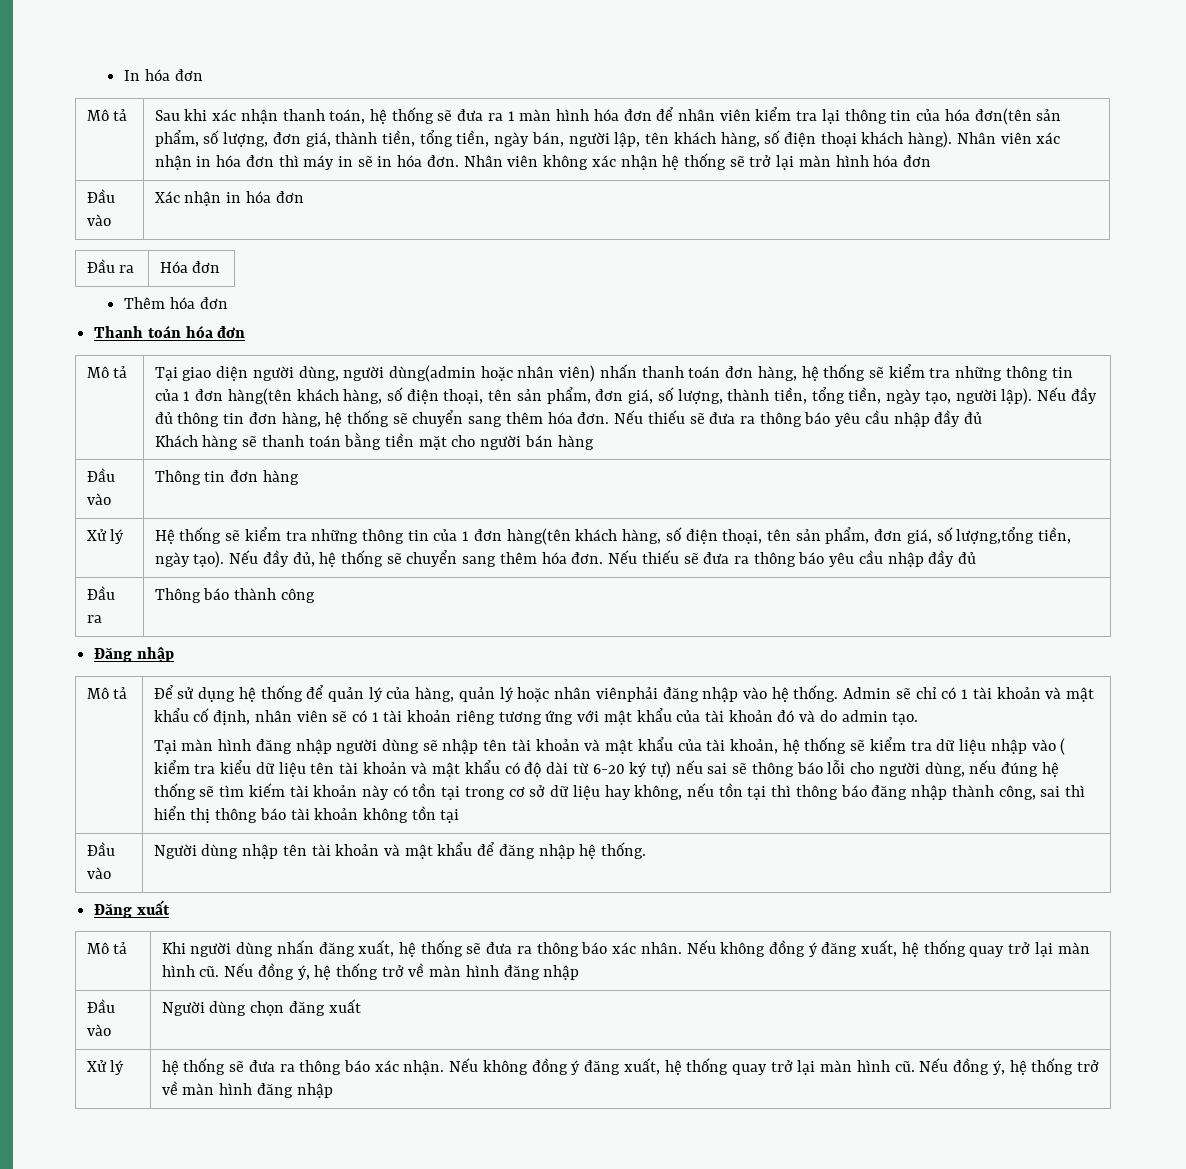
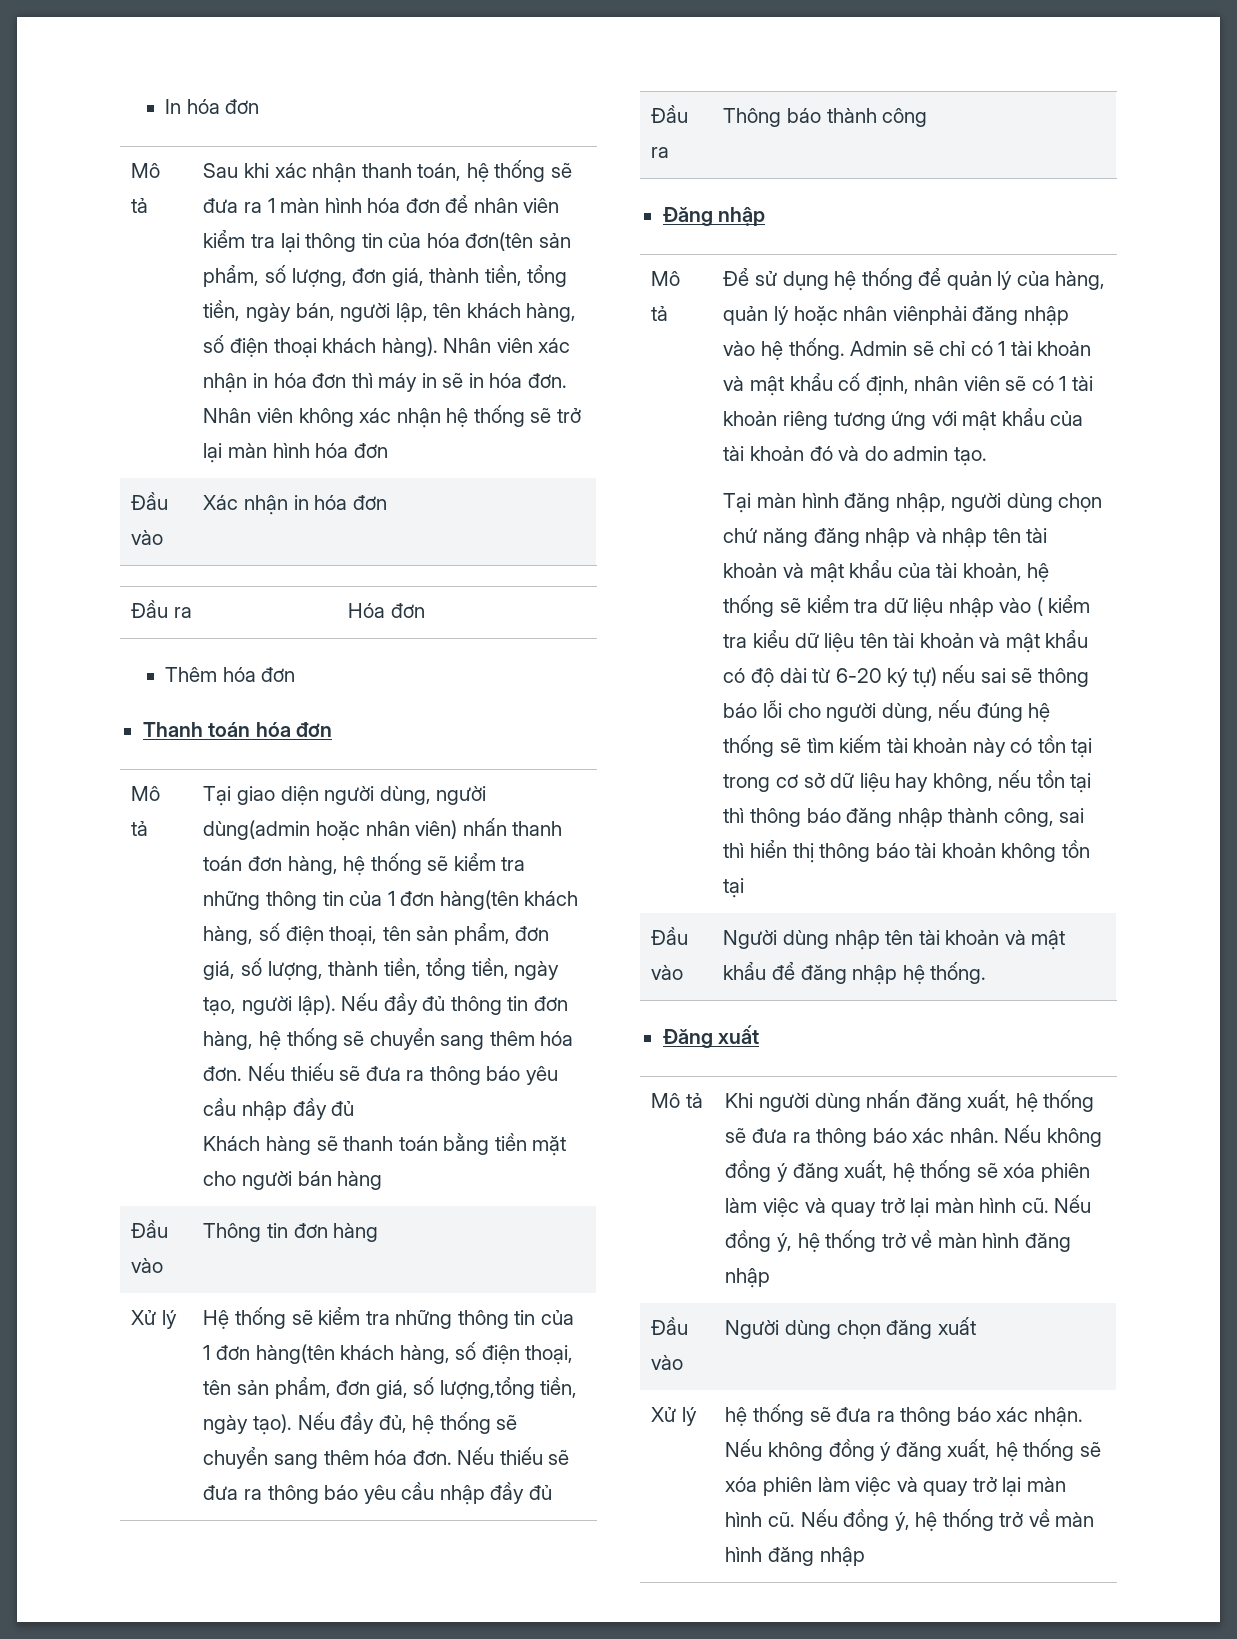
- Tại màn hình đăng nhập người dùng sẽ nhập tên tài khoản và mật khẩu của tài khoản, hệ thống sẽ kiểm tra dữ liệu nhập vào ( kiểm tra kiểu dữ liệu tên tài khoản và mật khẩu có độ dài từ 6-20 ký tự) nếu sai sẽ thông báo lỗi cho người dùng, nếu đúng hệ thống sẽ tìm kiếm tài khoản này có tồn tại trong cơ sở dữ liệu hay không, nếu tồn tại thì thông báo đăng nhập thành công, sai thì hiển thị thông báo tài khoản không tồn tại
+ Tại màn hình đăng nhập, người dùng chọn chứ năng đăng nhập và nhập tên tài khoản và mật khẩu của tài khoản, hệ thống sẽ kiểm tra dữ liệu nhập vào ( kiểm tra kiểu dữ liệu tên tài khoản và mật khẩu có độ dài từ 6-20 ký tự) nếu sai sẽ thông báo lỗi cho người dùng, nếu đúng hệ thống sẽ tìm kiếm tài khoản này có tồn tại trong cơ sở dữ liệu hay không, nếu tồn tại thì thông báo đăng nhập thành công, sai thì hiển thị thông báo tài khoản không tồn tại
- Khi người dùng nhấn đăng xuất, hệ thống sẽ đưa ra thông báo xác nhân. Nếu không đồng ý đăng xuất, hệ thống quay trở lại màn hình cũ.
+ Khi người dùng nhấn đăng xuất, hệ thống sẽ đưa ra thông báo xác nhân. Nếu không đồng ý đăng xuất, hệ thống sẽ xóa phiên làm việc và quay trở lại màn hình cũ.
- hệ thống sẽ đưa ra thông báo xác nhận. Nếu không đồng ý đăng xuất, hệ thống quay trở lại màn hình cũ.
+ hệ thống sẽ đưa ra thông báo xác nhận. Nếu không đồng ý đăng xuất, hệ thống sẽ xóa phiên làm việc và quay trở lại màn hình cũ.

